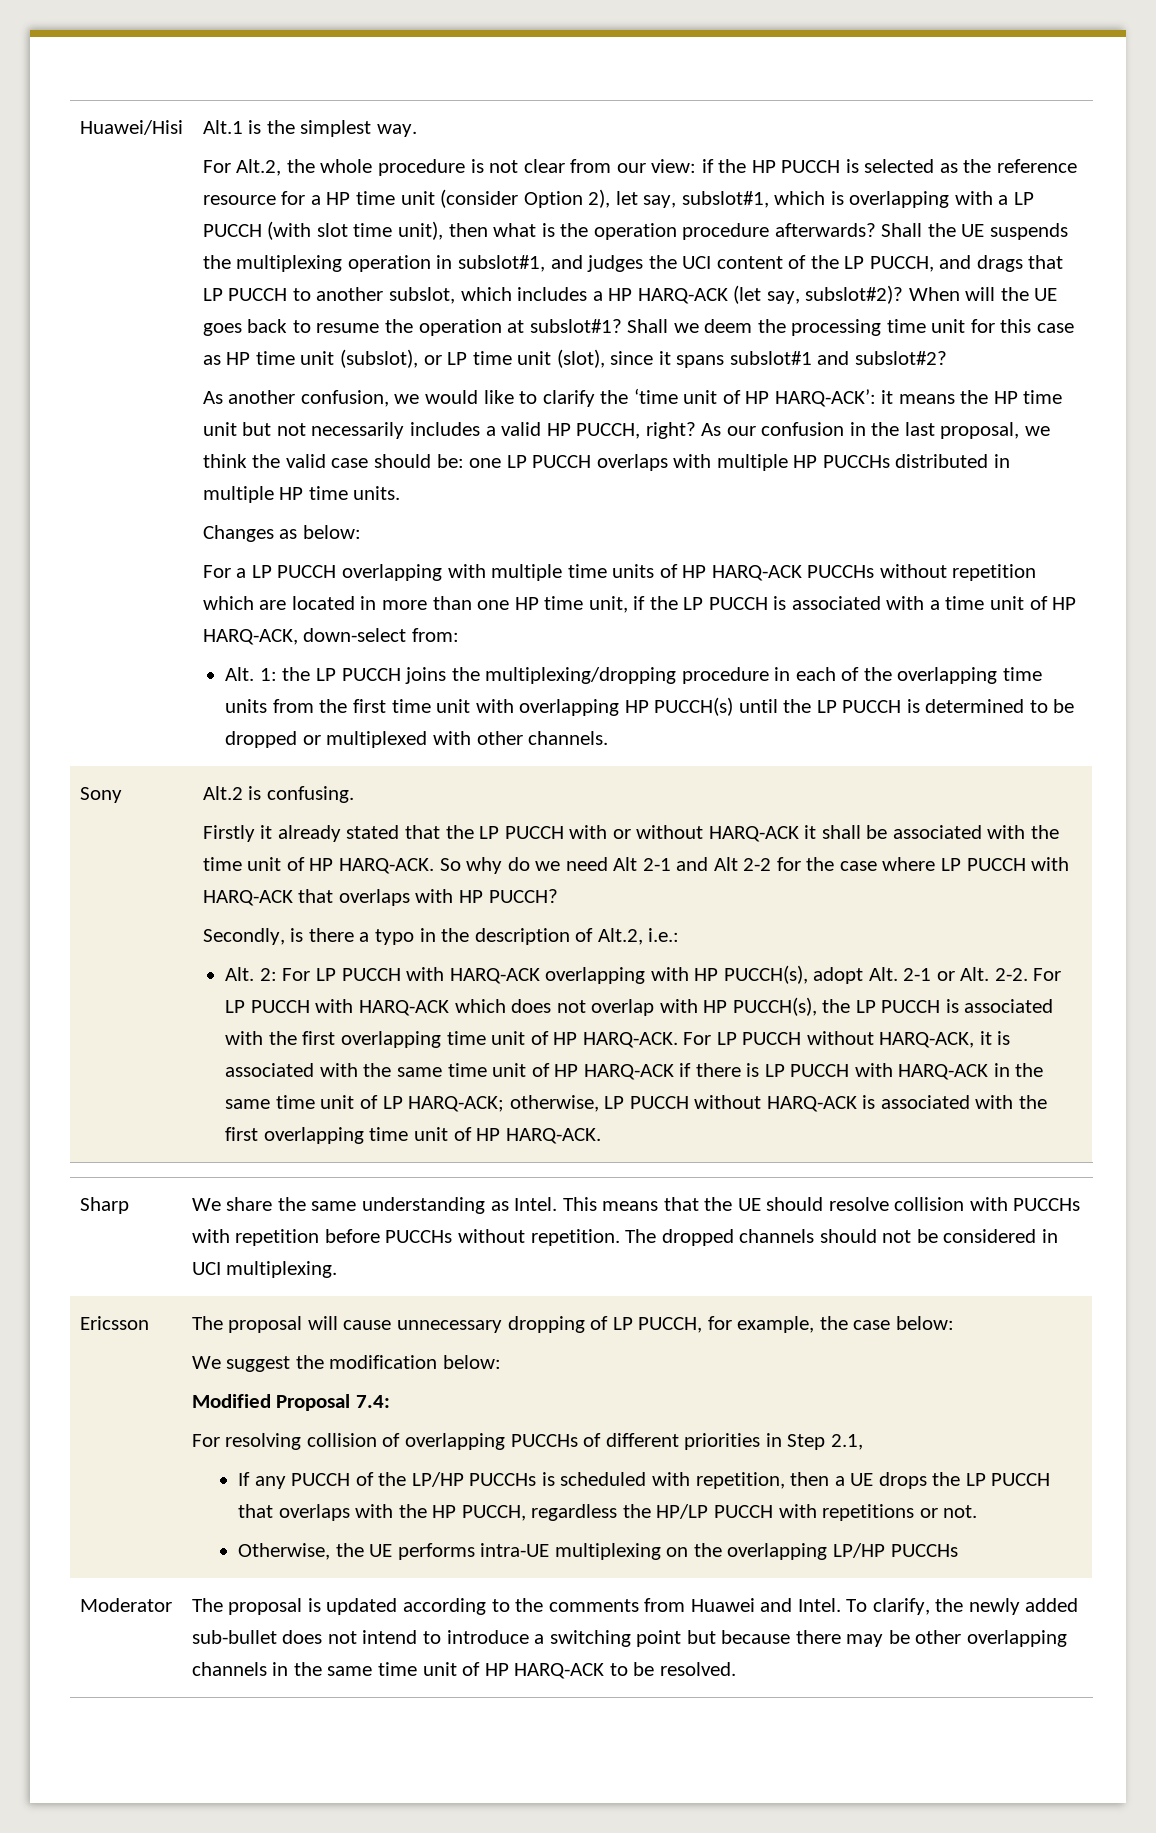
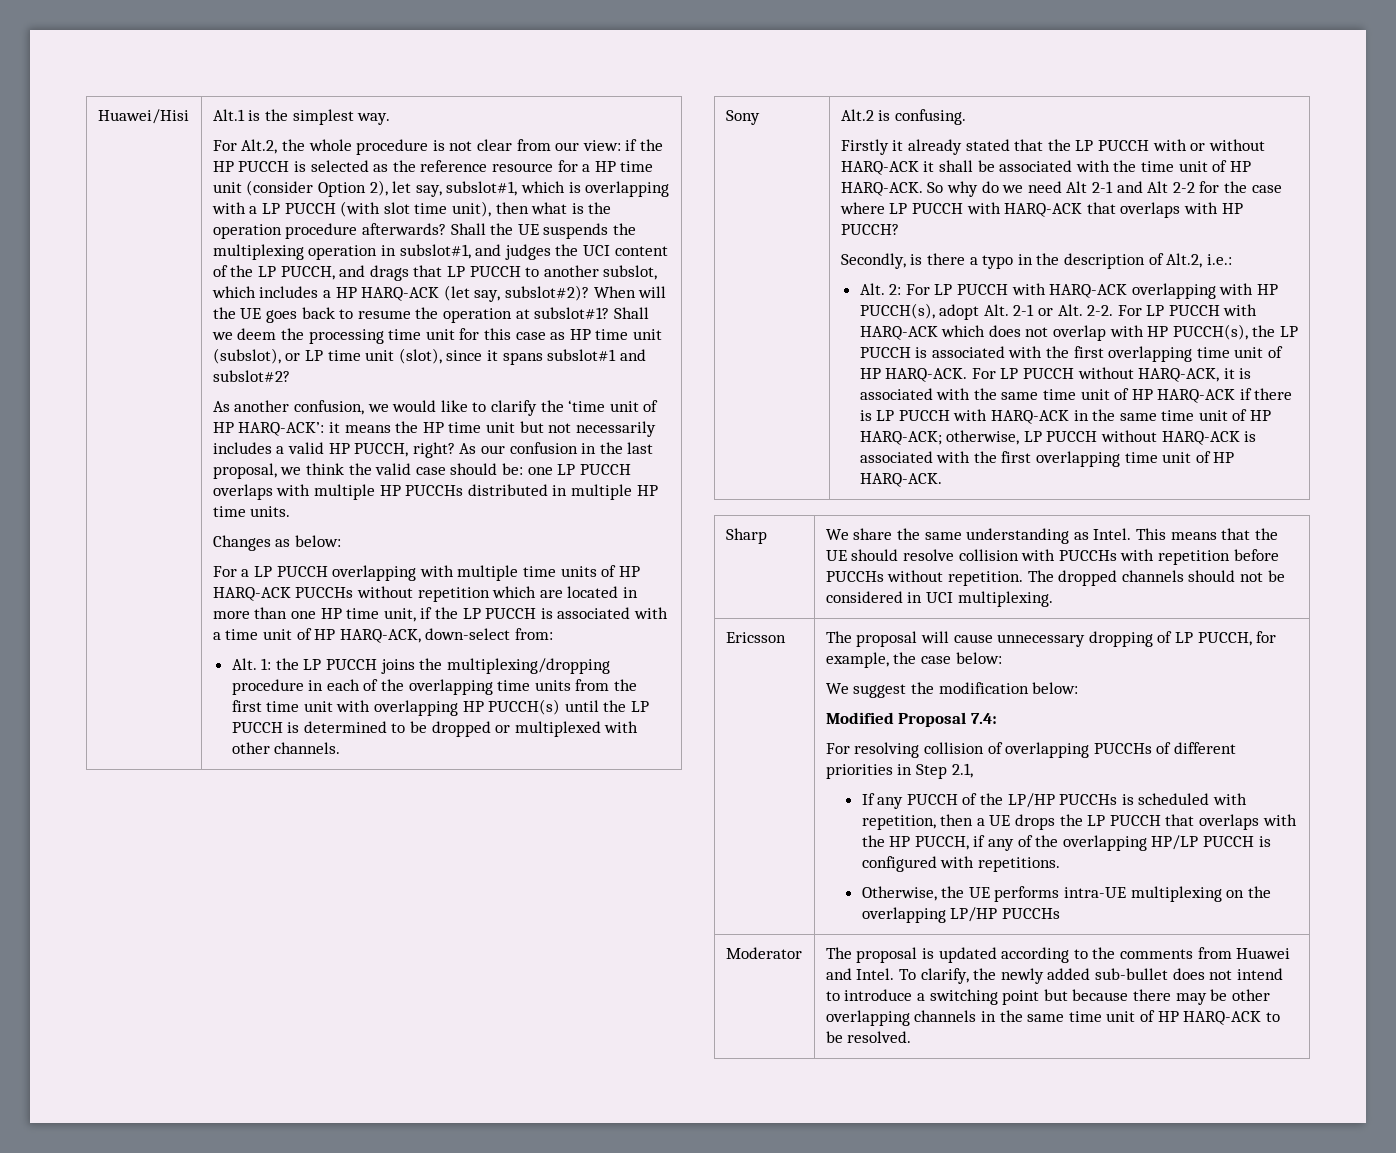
- For LP PUCCH without HARQ-ACK, it is associated with the same time unit of HP HARQ-ACK if there is LP PUCCH with HARQ-ACK in the same time unit of LP HARQ-ACK; otherwise, LP PUCCH without HARQ-ACK is associated with the first overlapping time unit of HP HARQ-ACK.
+ For LP PUCCH without HARQ-ACK, it is associated with the same time unit of HP HARQ-ACK if there is LP PUCCH with HARQ-ACK in the same time unit of HP HARQ-ACK; otherwise, LP PUCCH without HARQ-ACK is associated with the first overlapping time unit of HP HARQ-ACK.
- If any PUCCH of the LP/HP PUCCHs is scheduled with repetition, then a UE drops the LP PUCCH that overlaps with the HP PUCCH, regardless the HP/LP PUCCH with repetitions or not.
+ If any PUCCH of the LP/HP PUCCHs is scheduled with repetition, then a UE drops the LP PUCCH that overlaps with the HP PUCCH, if any of the overlapping HP/LP PUCCH is configured with repetitions.

